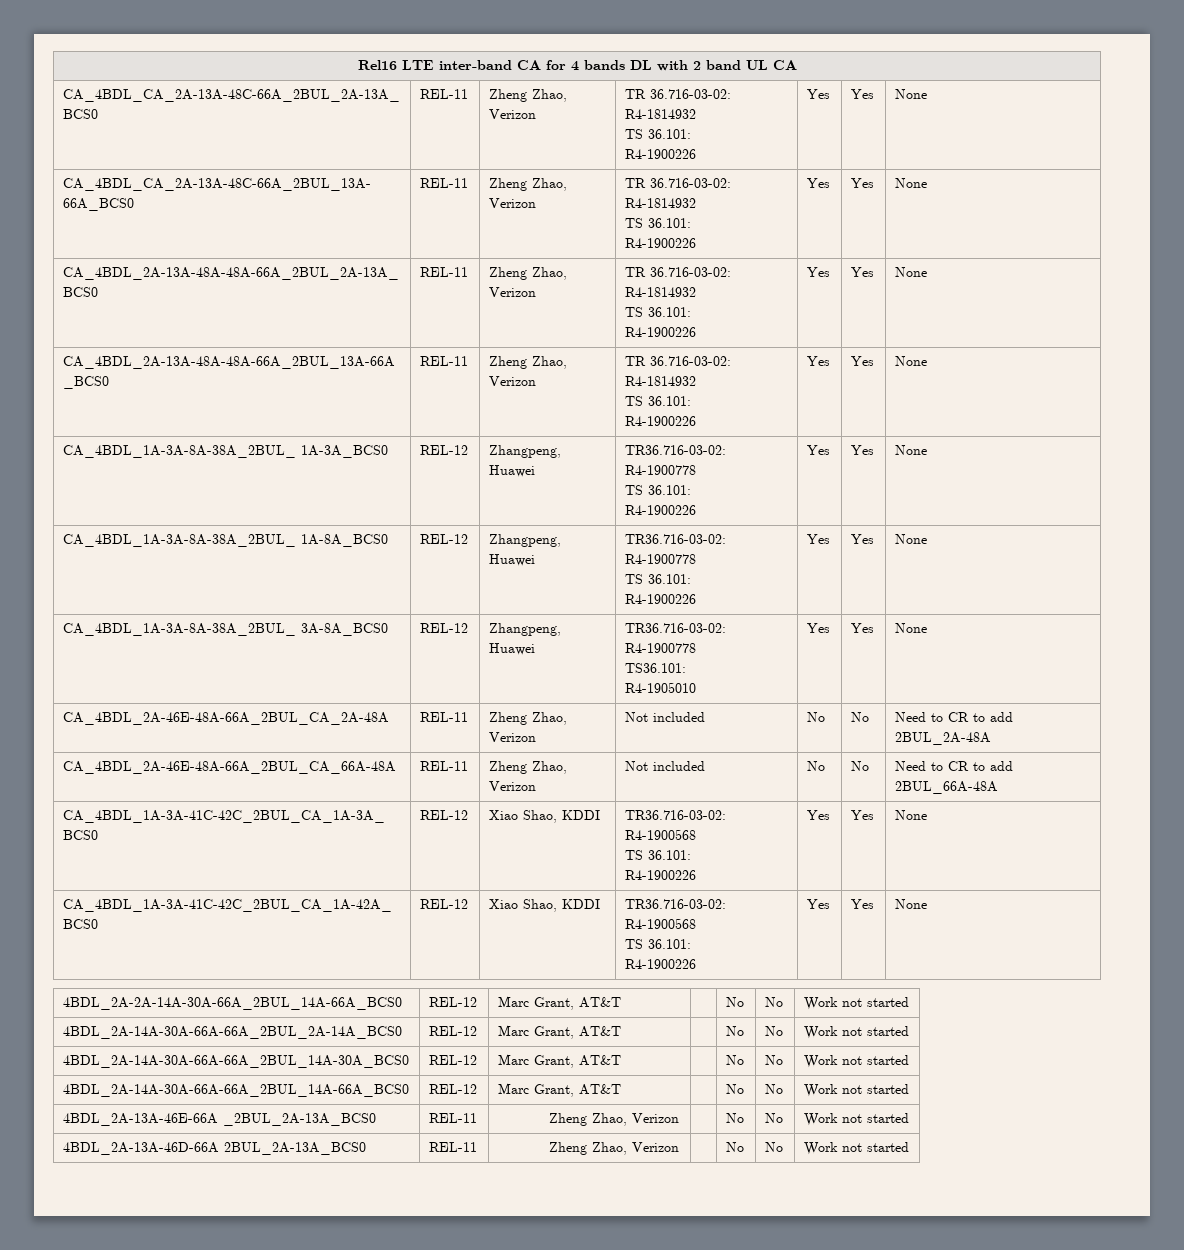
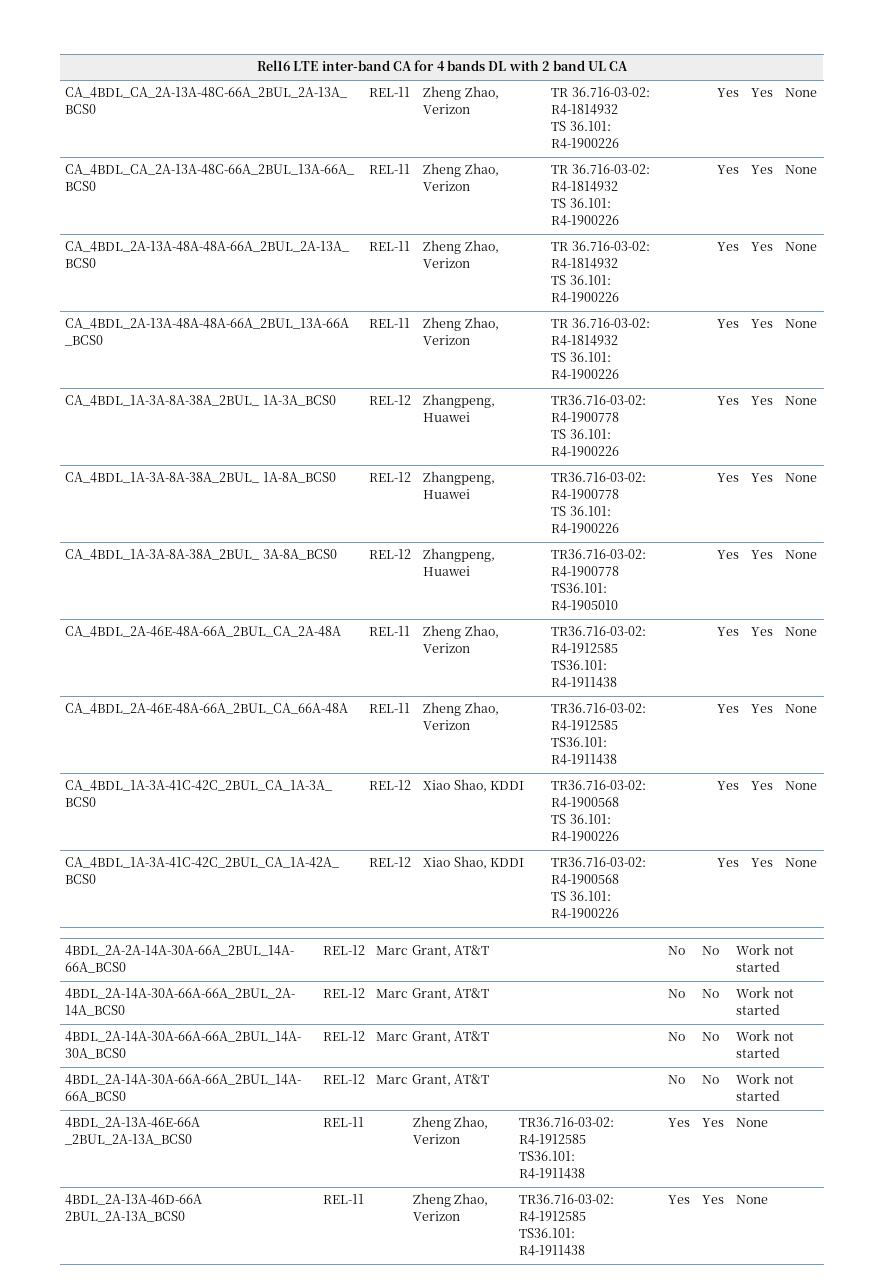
- CA_4BDL_2A-46E-48A-66A_2BUL_CA_2A-48A | REL-11 | Zheng Zhao, Verizon | Not included | No | No | Need to CR to add 2BUL_2A-48A
+ CA_4BDL_2A-46E-48A-66A_2BUL_CA_2A-48A | REL-11 | Zheng Zhao, Verizon | TR36.716-03-02: R4-1912585
+ TS36.101:
+ R4-1911438 | Yes | Yes | None
- CA_4BDL_2A-46E-48A-66A_2BUL_CA_66A-48A | REL-11 | Zheng Zhao, Verizon | Not included | No | No | Need to CR to add 2BUL_66A-48A
+ CA_4BDL_2A-46E-48A-66A_2BUL_CA_66A-48A | REL-11 | Zheng Zhao, Verizon | TR36.716-03-02: R4-1912585
+ TS36.101:
+ R4-1911438 | Yes | Yes | None
- 4BDL_2A-13A-46E-66A _2BUL_2A-13A_BCS0 | REL-11 | Zheng Zhao, Verizon | | No | No | Work not started
+ 4BDL_2A-13A-46E-66A _2BUL_2A-13A_BCS0 | REL-11 | Zheng Zhao, Verizon | TR36.716-03-02: R4-1912585
+ TS36.101:
+ R4-1911438 | Yes | Yes | None
- 4BDL_2A-13A-46D-66A 2BUL_2A-13A_BCS0 | REL-11 | Zheng Zhao, Verizon | | No | No | Work not started
+ 4BDL_2A-13A-46D-66A 2BUL_2A-13A_BCS0 | REL-11 | Zheng Zhao, Verizon | TR36.716-03-02: R4-1912585
+ TS36.101:
+ R4-1911438 | Yes | Yes | None

